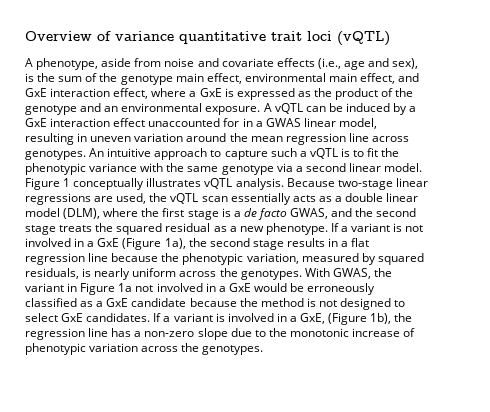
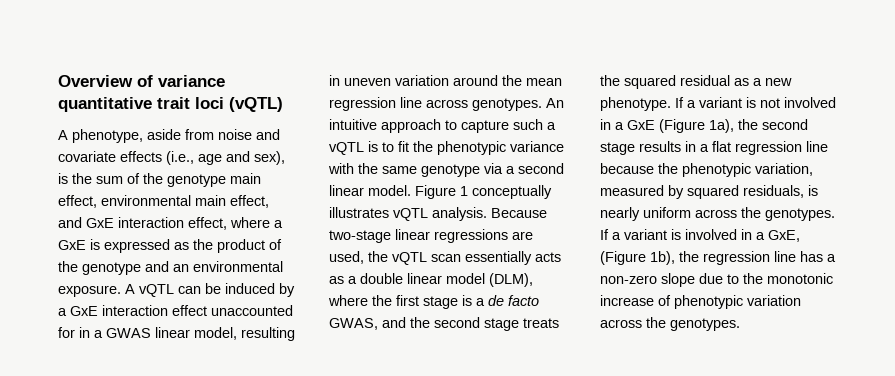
- With GWAS, the variant in Figure 1a not involved in a GxE would be erroneously classified as a GxE candidate because the method is not designed to select GxE candidates.

